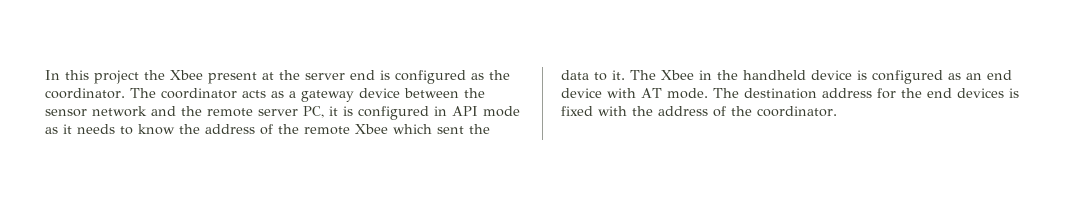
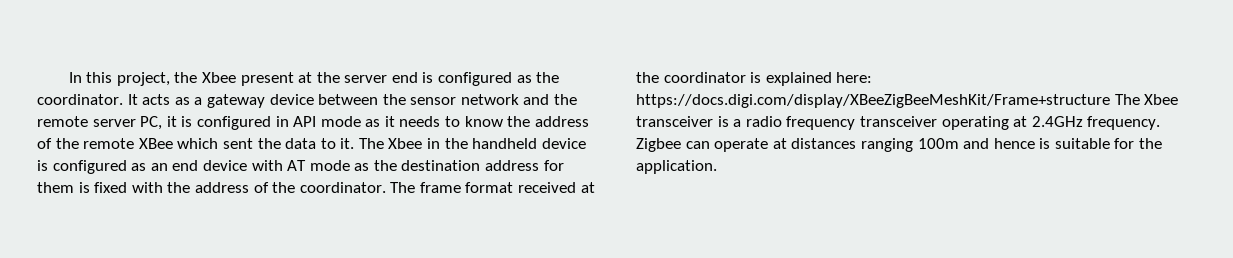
- In this project the Xbee present at the server end is configured as the coordinator.
+ In this project, the Xbee present at the server end is configured as the coordinator.
- The coordinator acts as a gateway device between the sensor network and the remote server PC, it is configured in API mode as it needs to know the address of the remote Xbee which sent the data to it.
+ It acts as a gateway device between the sensor network and the remote server PC, it is configured in API mode as it needs to know the address of the remote XBee which sent the data to it.
- The Xbee in the handheld device is configured as an end device with AT mode. The destination address for the end devices is fixed with the address of the coordinator.
+ The Xbee in the handheld device is configured as an end device with AT mode as the destination address for them is fixed with the address of the coordinator.
+ The frame format received at the coordinator is explained here: https://docs.digi.com/display/XBeeZigBeeMeshKit/Frame+structure The Xbee transceiver is a radio frequency transceiver operating at 2.4GHz frequency. Zigbee can operate at distances ranging 100m and hence is suitable for the application.

